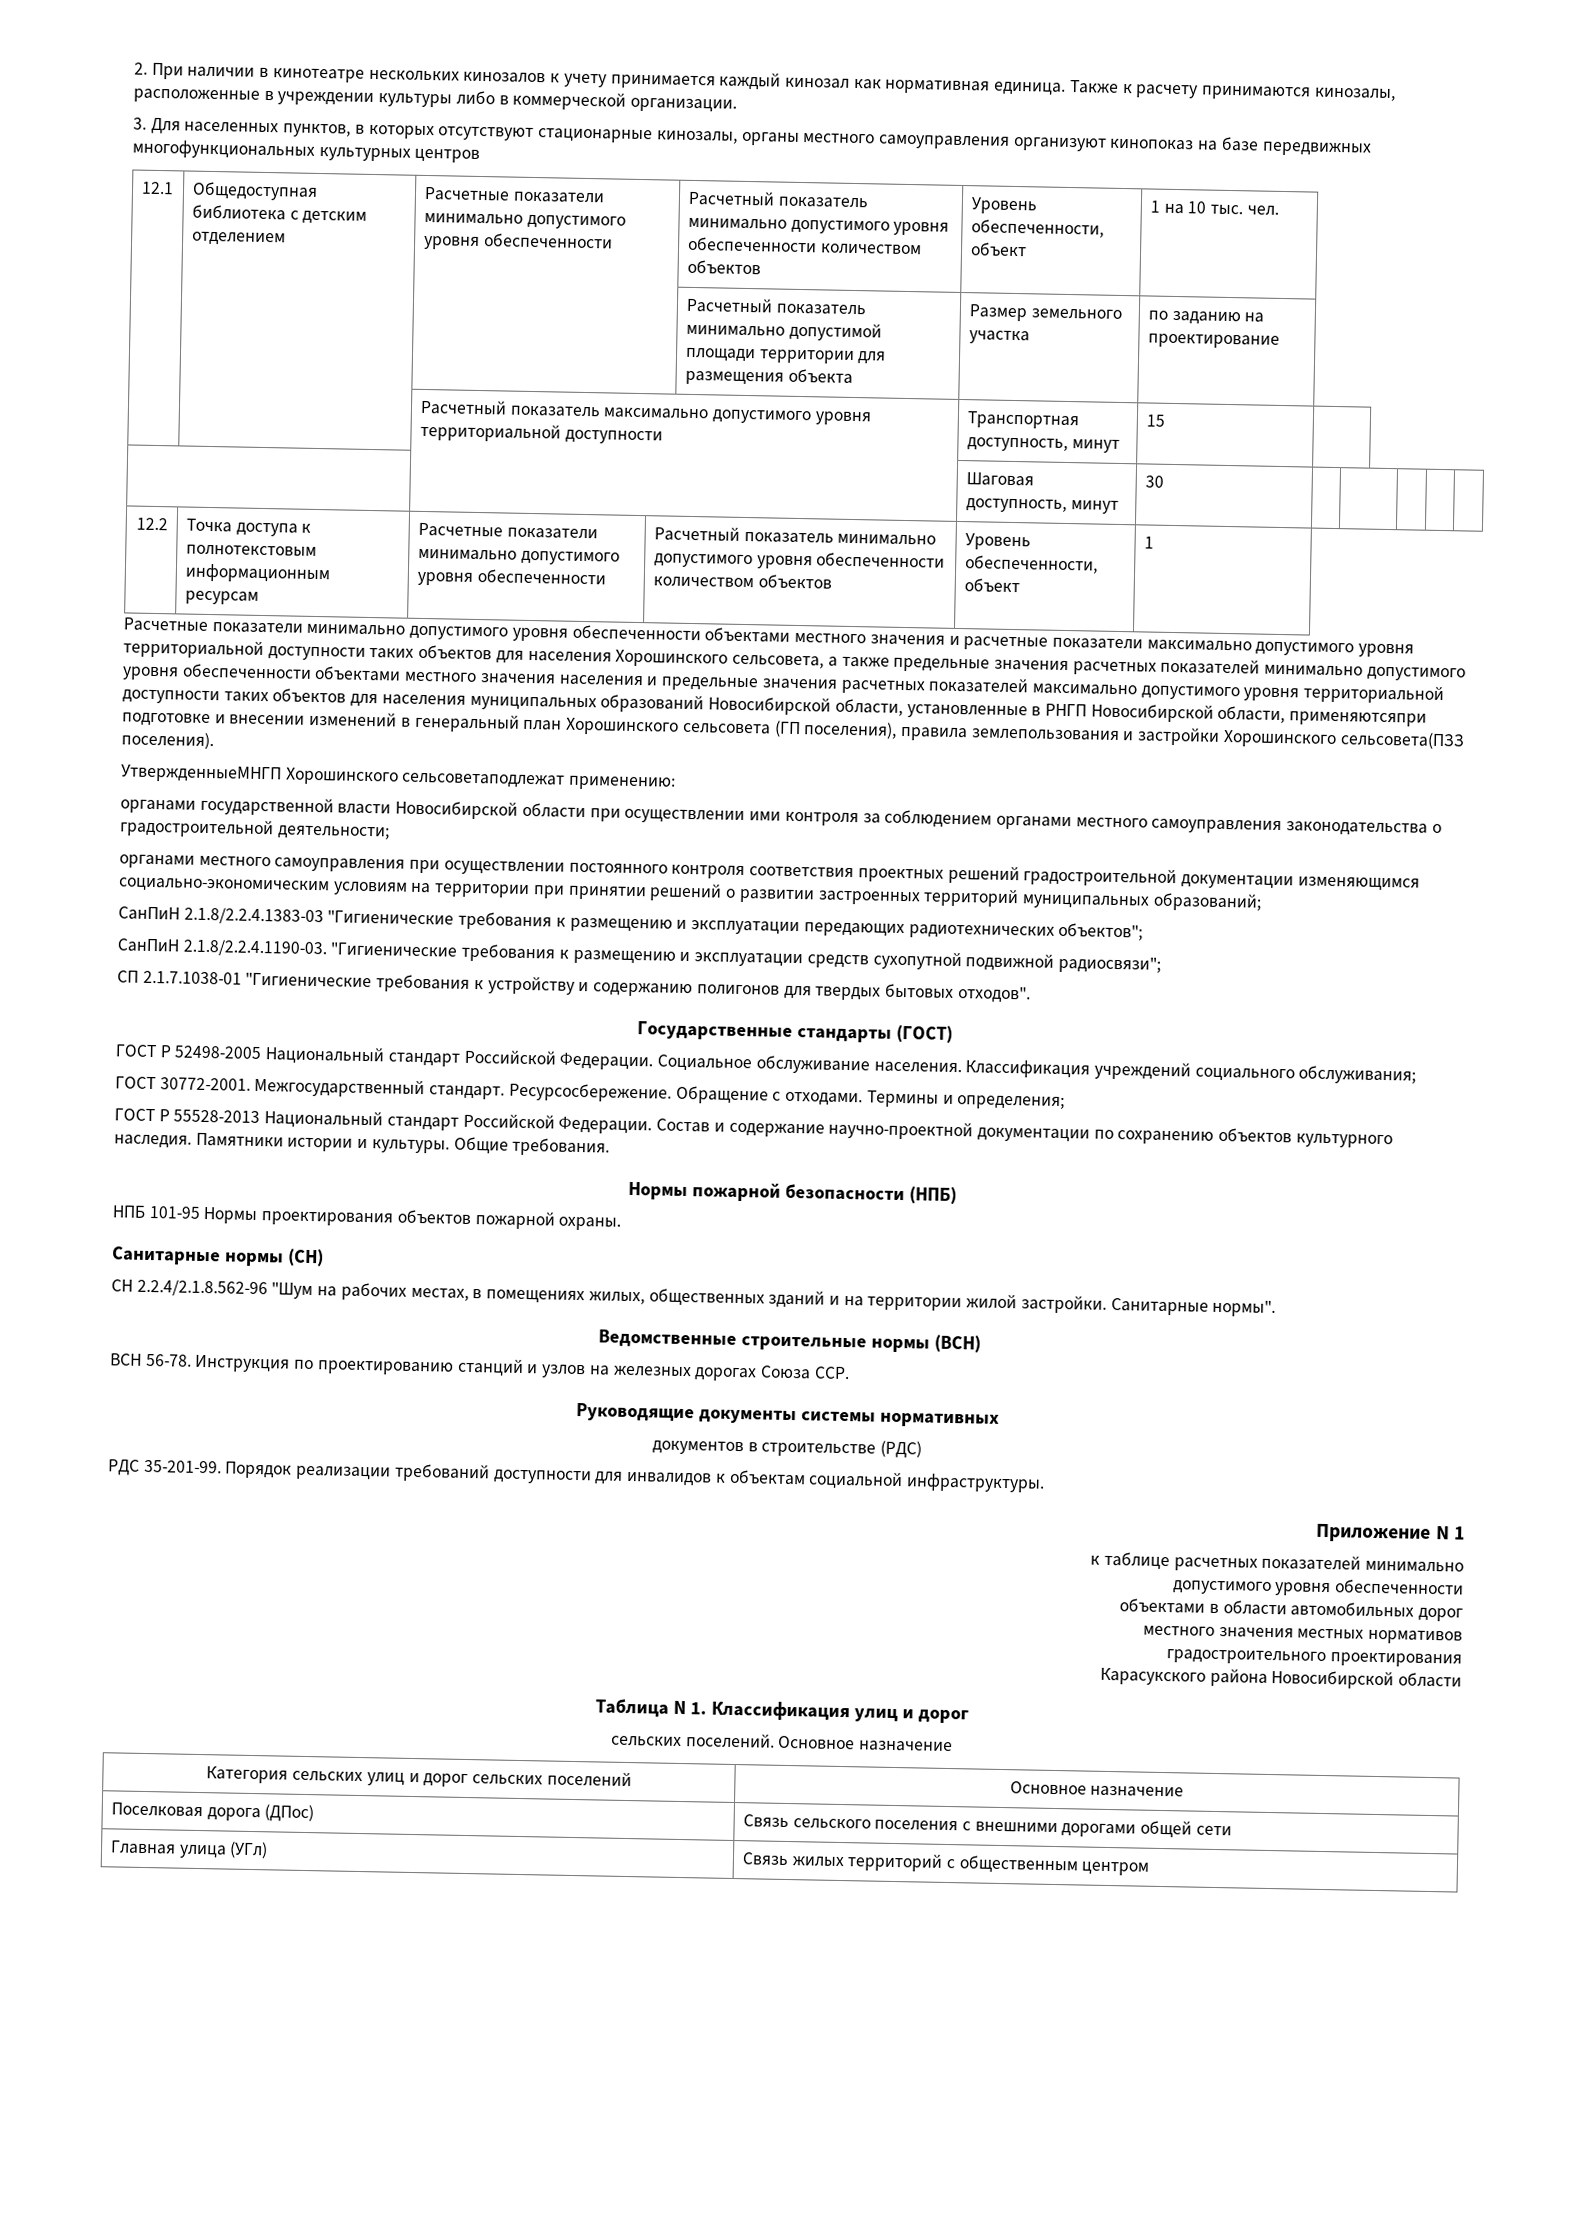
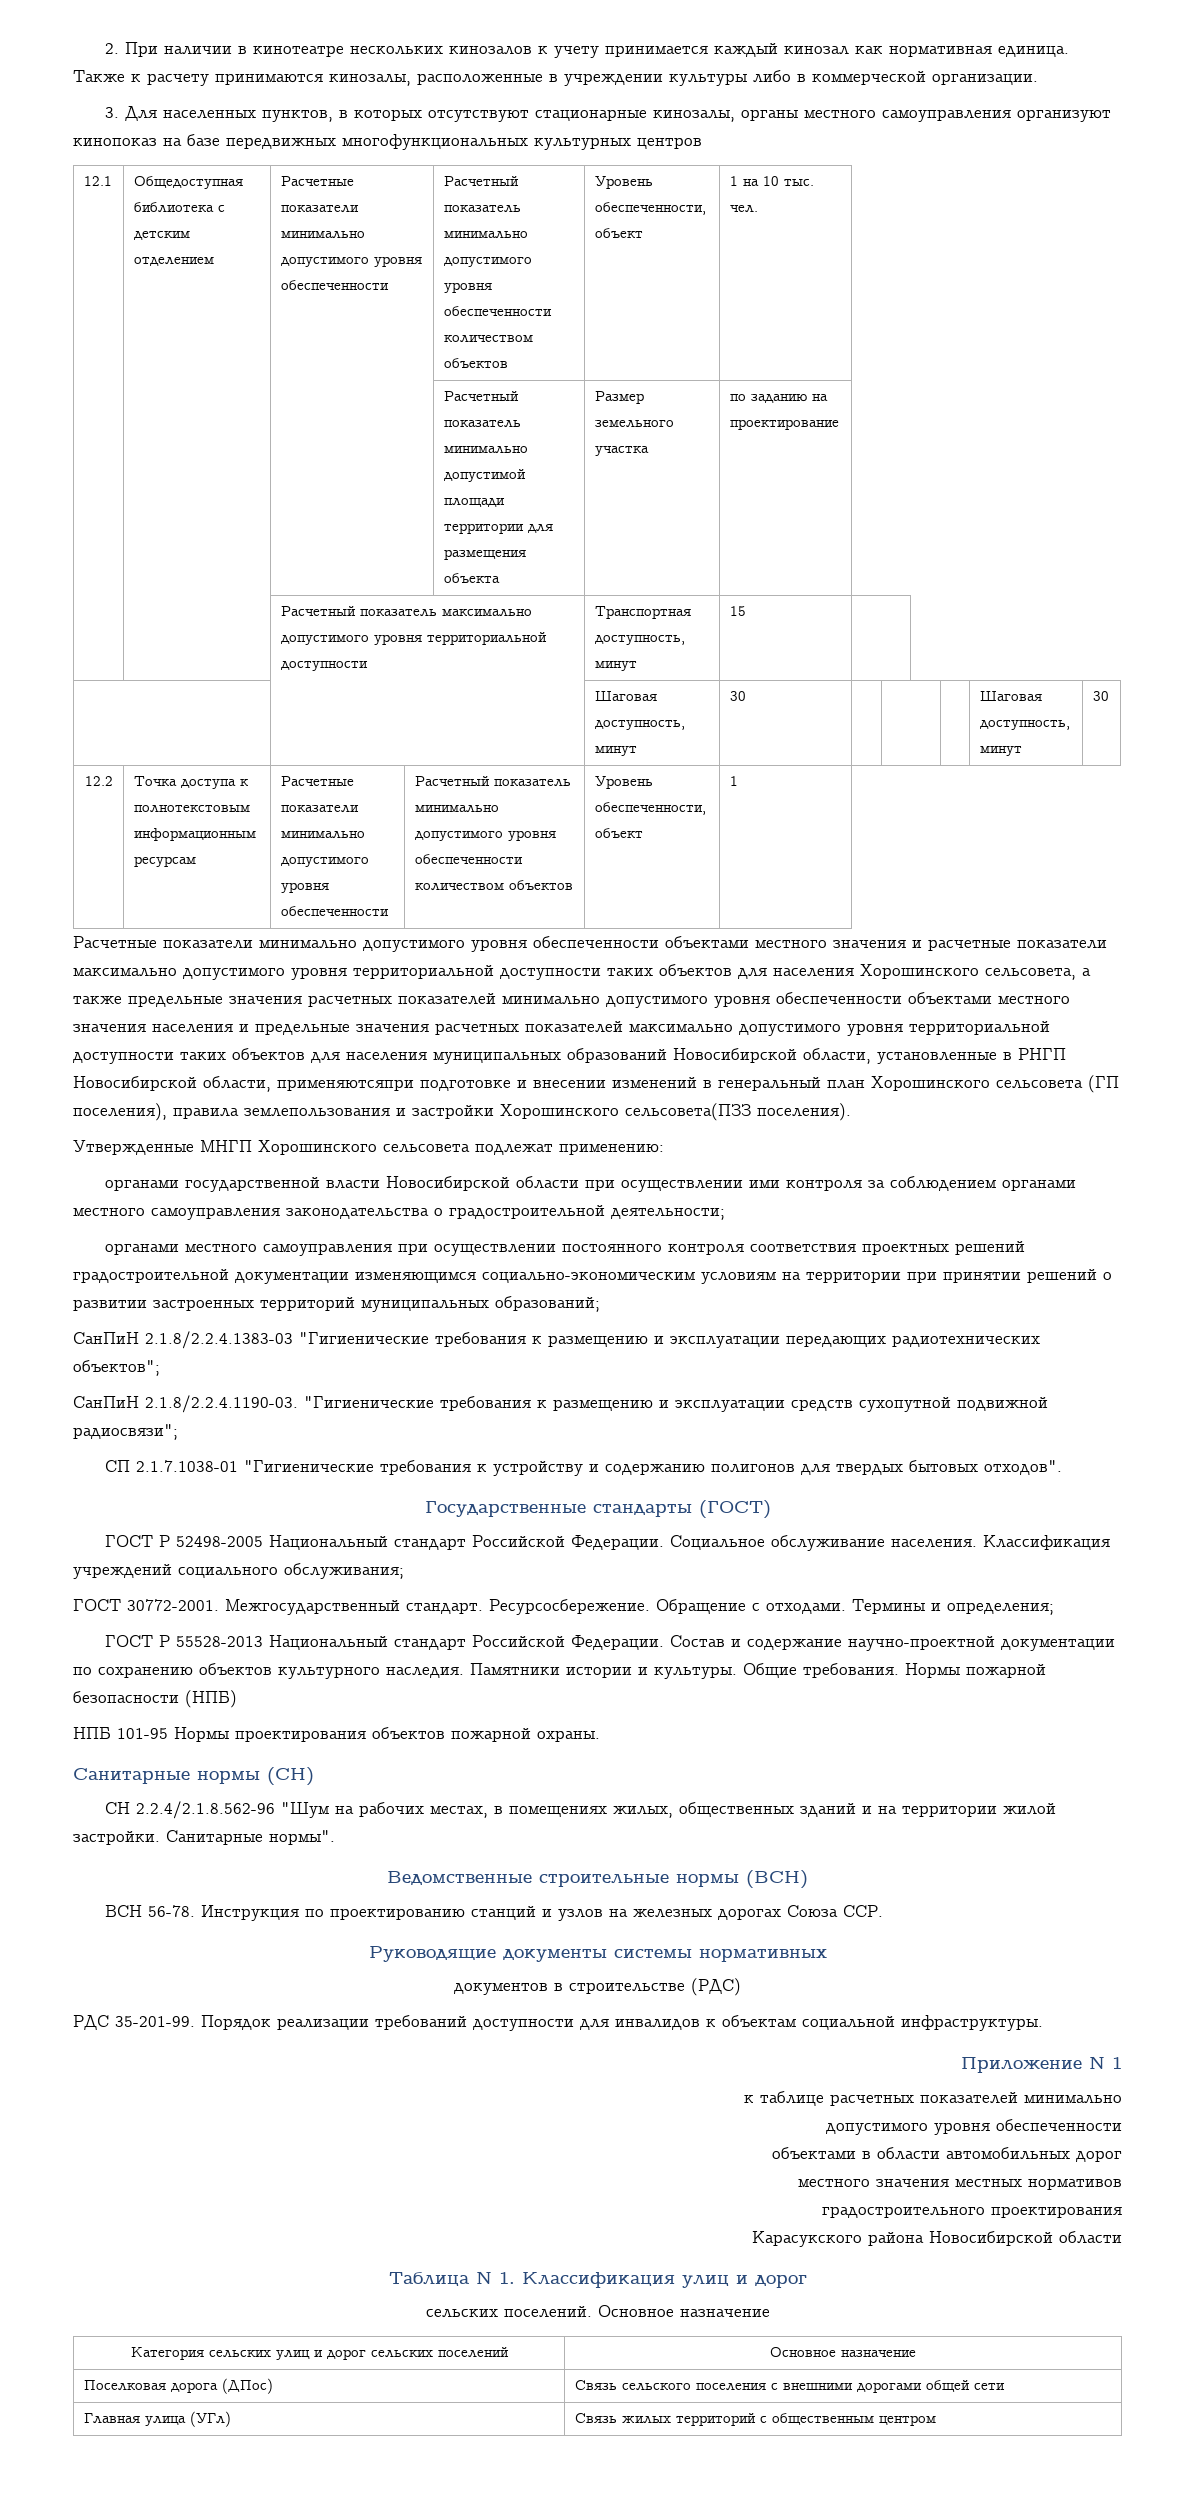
- | | Шаговая доступность, минут | 30 | | | | |
+ | | Шаговая доступность, минут | 30 | | | | Шаговая доступность, минут | 30
- УтвержденныеМНГП Хорошинского сельсоветаподлежат применению:
+ Утвержденные МНГП Хорошинского сельсовета подлежат применению:
- Общие требования.
- Нормы пожарной безопасности (НПБ)
+ Общие требования. Нормы пожарной безопасности (НПБ)

